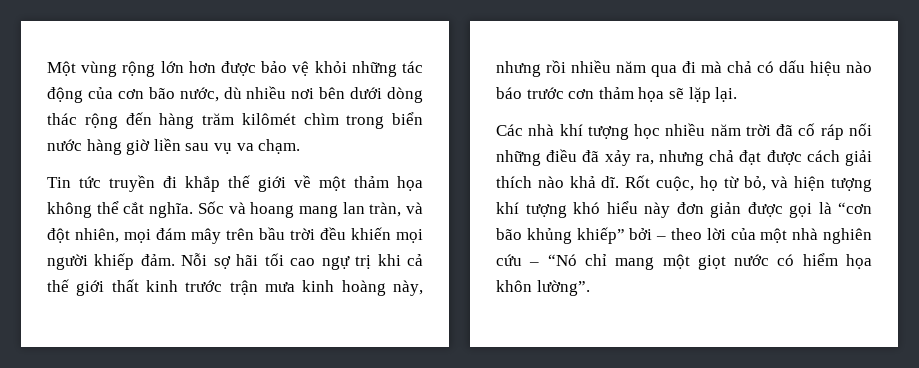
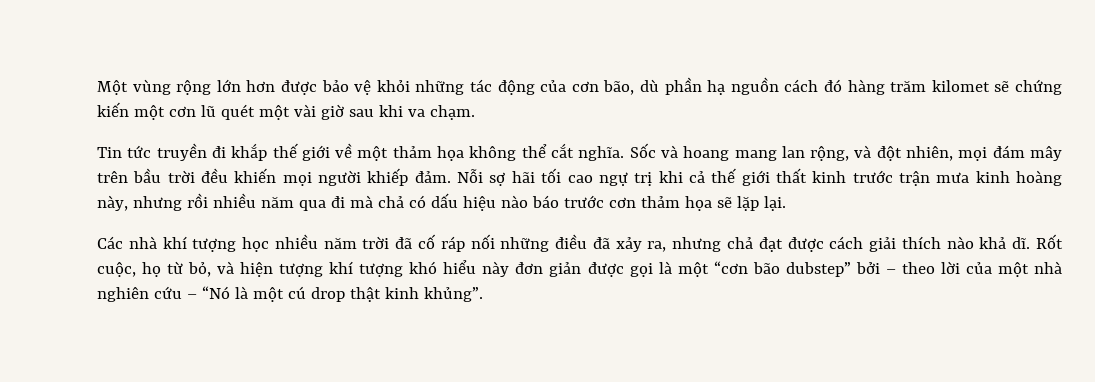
- Một vùng rộng lớn hơn được bảo vệ khỏi những tác động của cơn bão nước, dù nhiều nơi bên dưới dòng thác rộng đến hàng trăm kilômét chìm trong biển nước hàng giờ liền sau vụ va chạm.
+ Một vùng rộng lớn hơn được bảo vệ khỏi những tác động của cơn bão, dù phần hạ nguồn cách đó hàng trăm kilomet sẽ chứng kiến một cơn lũ quét một vài giờ sau khi va chạm.
- Sốc và hoang mang lan tràn, và đột nhiên, mọi đám mây trên bầu trời đều khiến mọi người khiếp đảm.
+ Sốc và hoang mang lan rộng, và đột nhiên, mọi đám mây trên bầu trời đều khiến mọi người khiếp đảm.
- Rốt cuộc, họ từ bỏ, và hiện tượng khí tượng khó hiểu này đơn giản được gọi là “cơn bão khủng khiếp” bởi – theo lời của một nhà nghiên cứu – “Nó chỉ mang một giọt nước có hiểm họa khôn lường”.
+ Rốt cuộc, họ từ bỏ, và hiện tượng khí tượng khó hiểu này đơn giản được gọi là một “cơn bão dubstep” bởi – theo lời của một nhà nghiên cứu – “Nó là một cú drop thật kinh khủng”.

